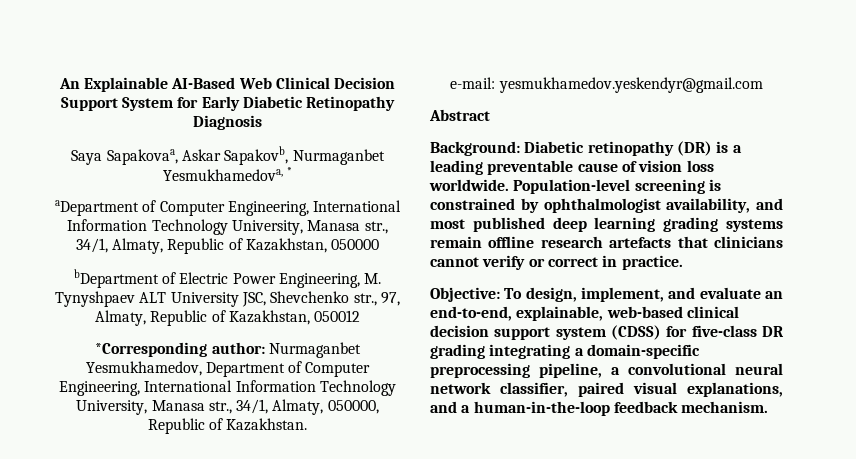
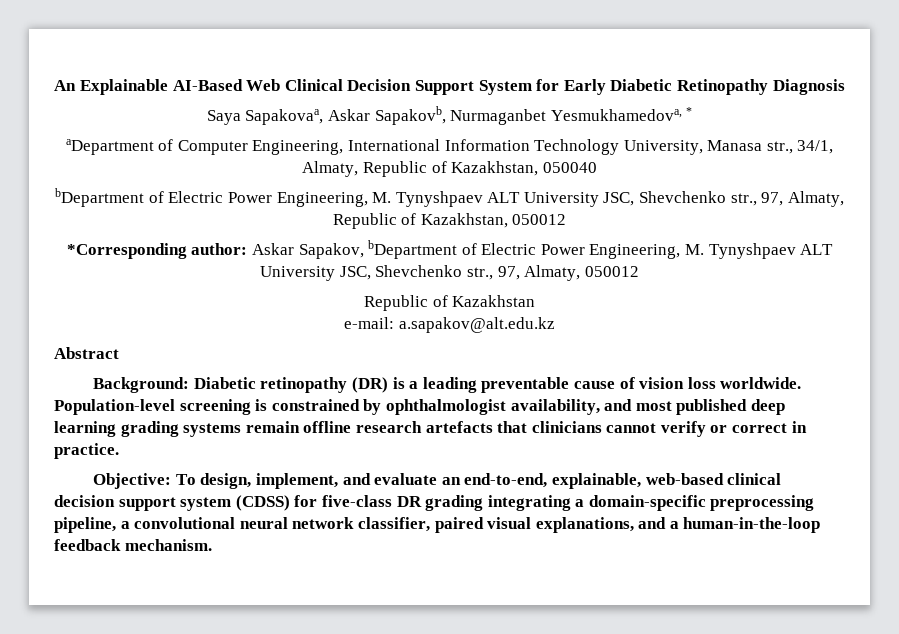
- aDepartment of Computer Engineering, International Information Technology University, Manasa str., 34/1, Almaty, Republic of Kazakhstan, 050000
+ aDepartment of Computer Engineering, International Information Technology University, Manasa str., 34/1, Almaty, Republic of Kazakhstan, 050040
- *Corresponding author: Nurmaganbet Yesmukhamedov, Department of Computer Engineering, International Information Technology University, Manasa str., 34/1, Almaty, 050000, Republic of Kazakhstan.
+ *Corresponding author: Askar Sapakov, bDepartment of Electric Power Engineering, M. Tynyshpaev ALT University JSC, Shevchenko str., 97, Almaty, 050012
+ Republic of Kazakhstan
- e-mail: yesmukhamedov.yeskendyr@gmail.com
+ e-mail: a.sapakov@alt.edu.kz

